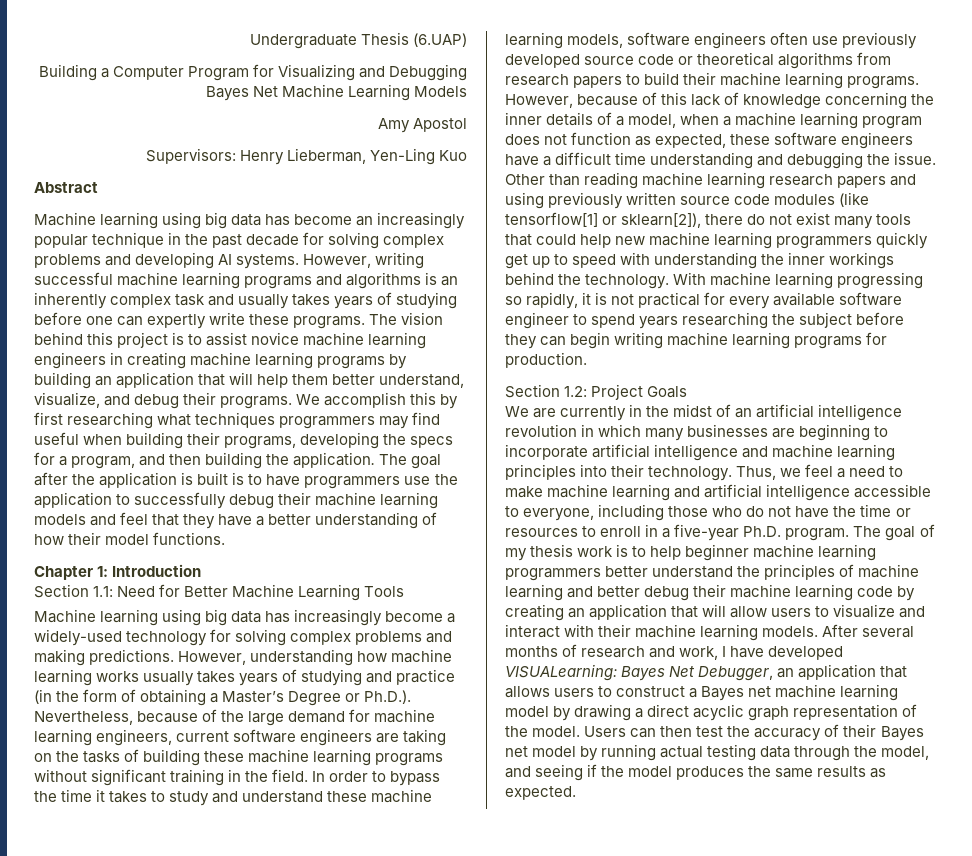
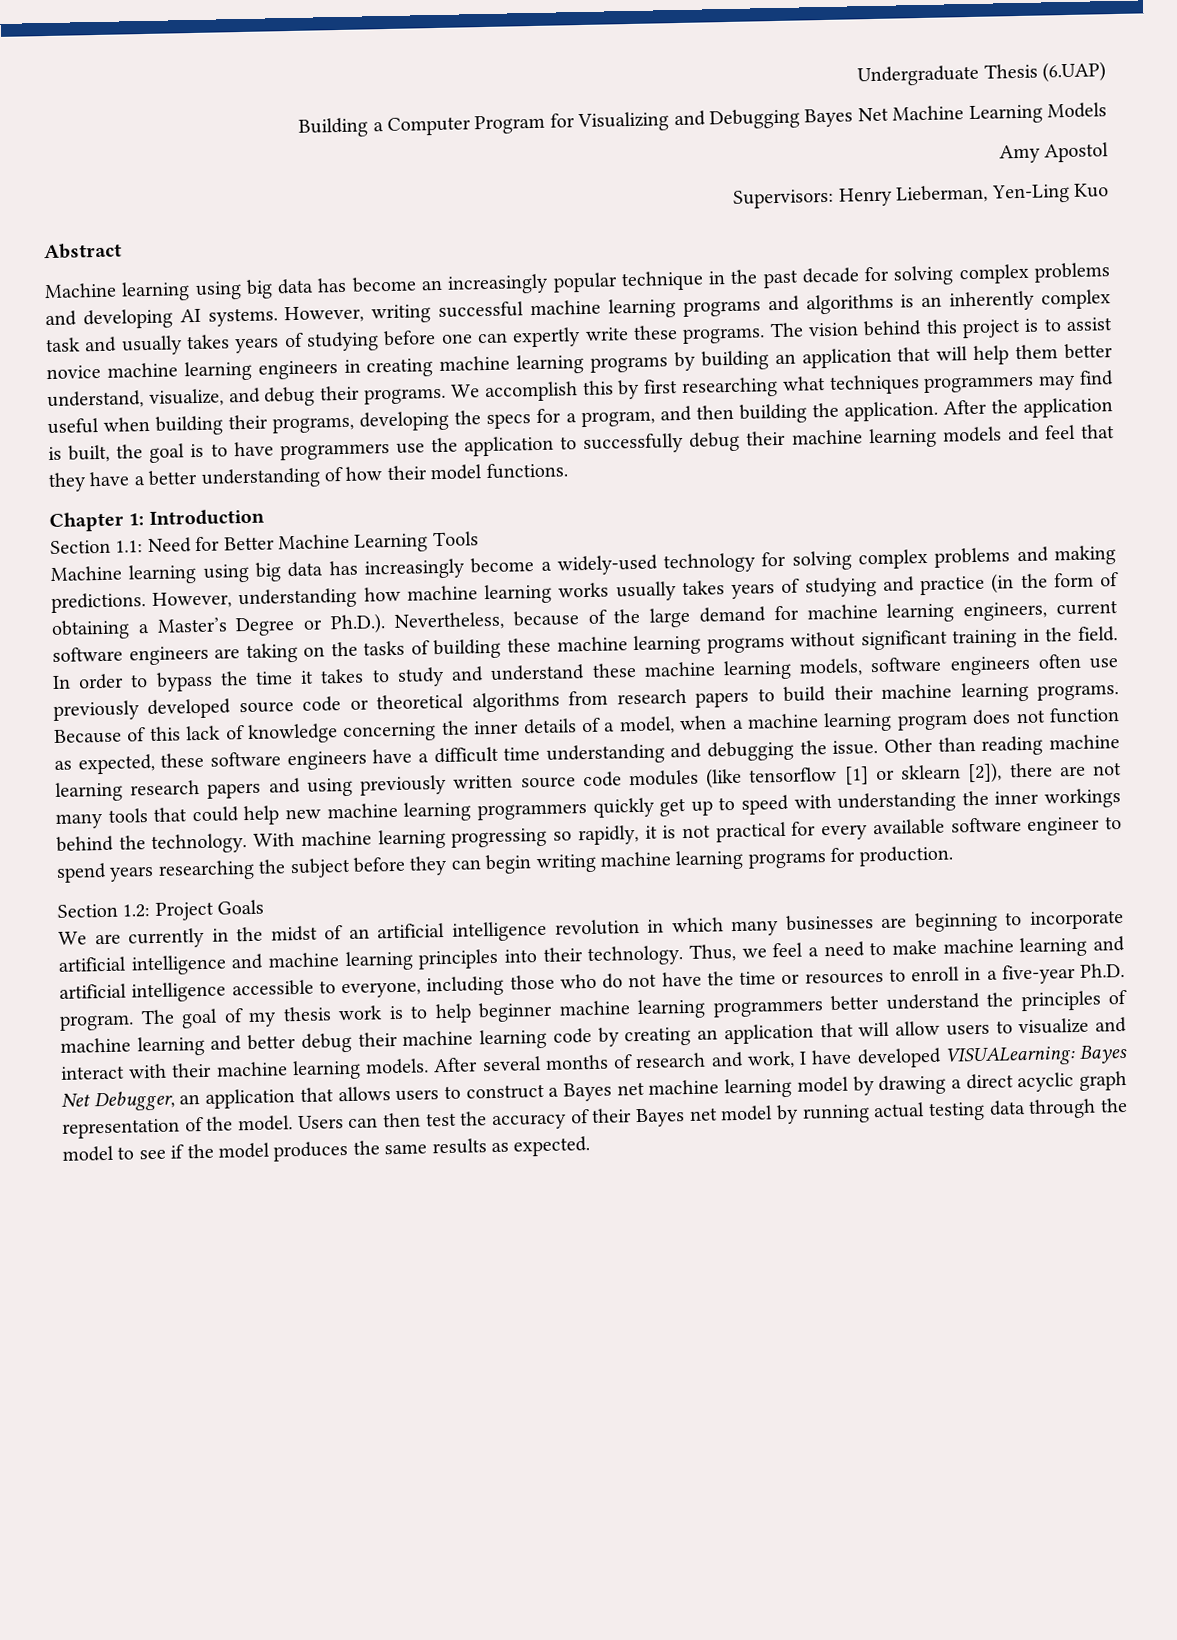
- The goal after the application is built is to have programmers use the application to successfully debug their machine learning models and feel that they have a better understanding of how their model functions.
+ After the application is built, the goal is to have programmers use the application to successfully debug their machine learning models and feel that they have a better understanding of how their model functions.
- However, because of this lack of knowledge concerning the inner details of a model, when a machine learning program does not function as expected, these software engineers have a difficult time understanding and debugging the issue.
+ Because of this lack of knowledge concerning the inner details of a model, when a machine learning program does not function as expected, these software engineers have a difficult time understanding and debugging the issue.
- Other than reading machine learning research papers and using previously written source code modules (like tensorflow[1] or sklearn[2]), there do not exist many tools that could help new machine learning programmers quickly get up to speed with understanding the inner workings behind the technology.
+ Other than reading machine learning research papers and using previously written source code modules (like tensorflow [1] or sklearn [2]), there are not many tools that could help new machine learning programmers quickly get up to speed with understanding the inner workings behind the technology.
- Users can then test the accuracy of their Bayes net model by running actual testing data through the model, and seeing if the model produces the same results as expected.
+ Users can then test the accuracy of their Bayes net model by running actual testing data through the model to see if the model produces the same results as expected.

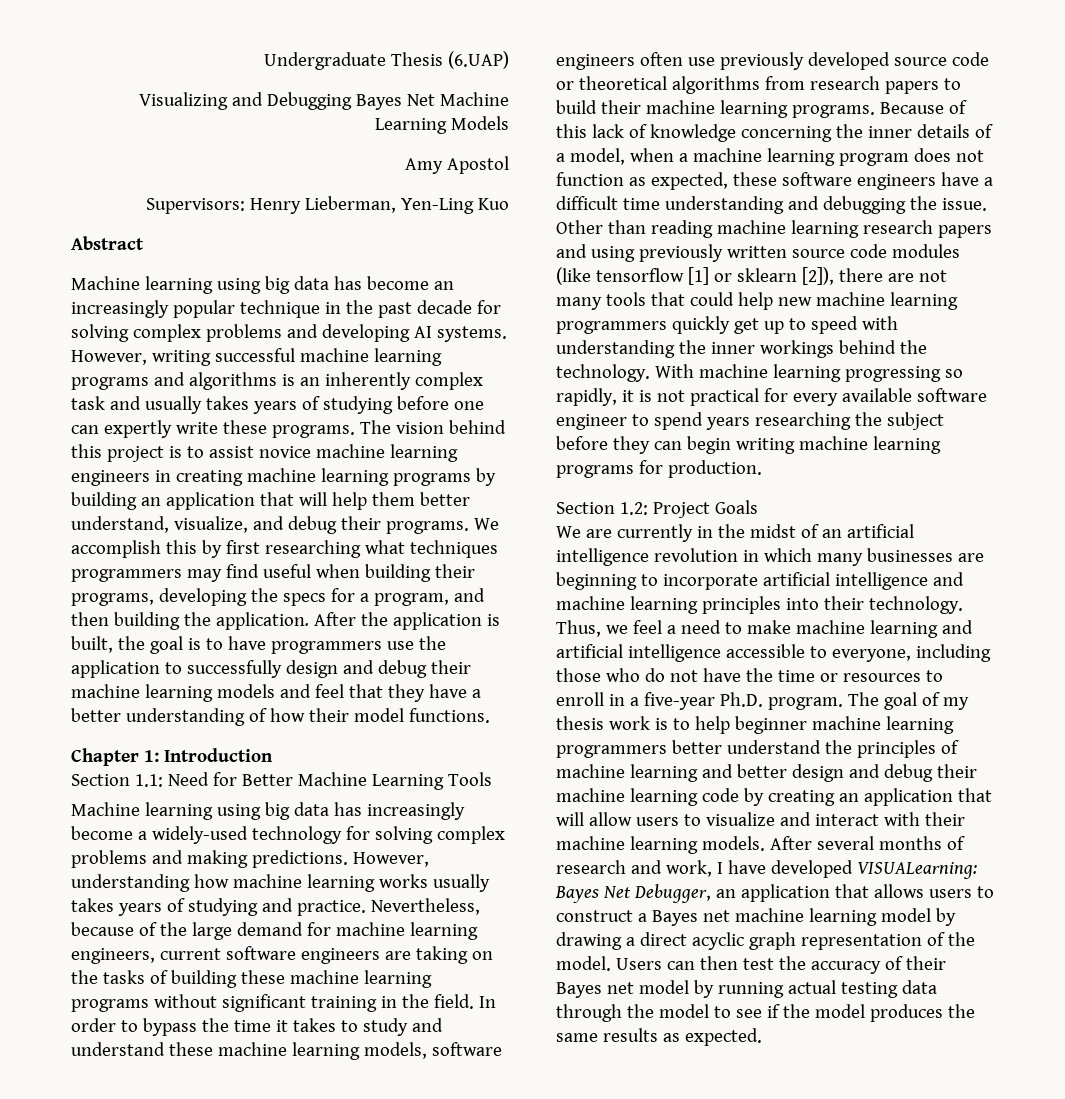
- Building a Computer Program for Visualizing and Debugging Bayes Net Machine Learning Models
+ Visualizing and Debugging Bayes Net Machine Learning Models
- After the application is built, the goal is to have programmers use the application to successfully debug their machine learning models and feel that they have a better understanding of how their model functions.
+ After the application is built, the goal is to have programmers use the application to successfully design and debug their machine learning models and feel that they have a better understanding of how their model functions.
- However, understanding how machine learning works usually takes years of studying and practice (in the form of obtaining a Master’s Degree or Ph.D.). Nevertheless, because of the large demand for machine learning engineers, current software engineers are taking on the tasks of building these machine learning programs without significant training in the field.
+ However, understanding how machine learning works usually takes years of studying and practice. Nevertheless, because of the large demand for machine learning engineers, current software engineers are taking on the tasks of building these machine learning programs without significant training in the field.
- The goal of my thesis work is to help beginner machine learning programmers better understand the principles of machine learning and better debug their machine learning code by creating an application that will allow users to visualize and interact with their machine learning models.
+ The goal of my thesis work is to help beginner machine learning programmers better understand the principles of machine learning and better design and debug their machine learning code by creating an application that will allow users to visualize and interact with their machine learning models.

